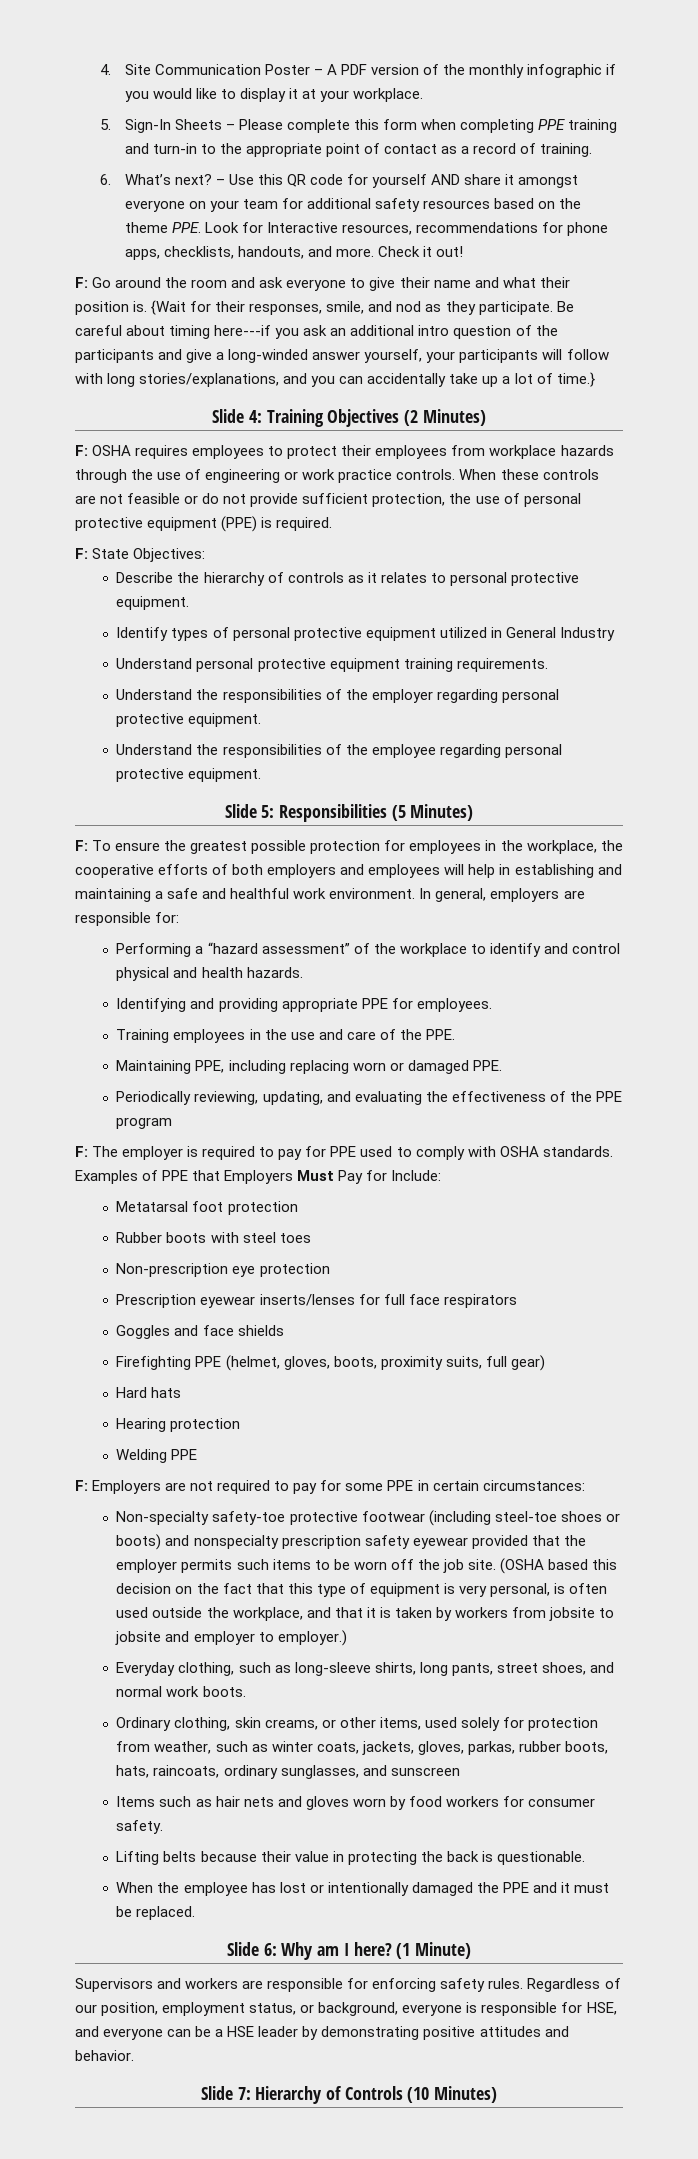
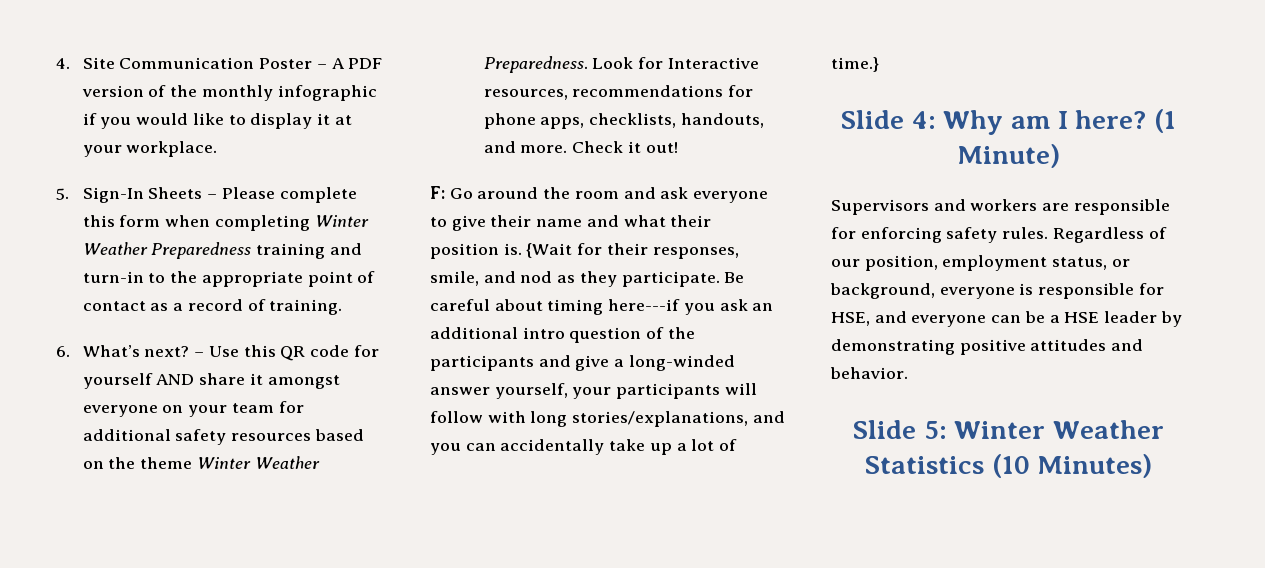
- 5. Sign-In Sheets – Please complete this form when completing PPE training and turn-in to the appropriate point of contact as a record of training.
+ 5. Sign-In Sheets – Please complete this form when completing Winter Weather Preparedness training and turn-in to the appropriate point of contact as a record of training.
- – Use this QR code for yourself AND share it amongst everyone on your team for additional safety resources based on the theme PPE. Look for Interactive resources, recommendations for phone apps, checklists, handouts, and more.
+ – Use this QR code for yourself AND share it amongst everyone on your team for additional safety resources based on the theme Winter Weather Preparedness. Look for Interactive resources, recommendations for phone apps, checklists, handouts, and more.
- Slide 4: Training Objectives (2 Minutes)
- F: OSHA requires employees to protect their employees from workplace hazards through the use of engineering or work practice controls. When these controls are not feasible or do not provide sufficient protection, the use of personal protective equipment (PPE) is required.
- F: State Objectives:
- Describe the hierarchy of controls as it relates to personal protective equipment.
- Identify types of personal protective equipment utilized in General Industry
- Understand personal protective equipment training requirements.
- Understand the responsibilities of the employer regarding personal protective equipment.
- Understand the responsibilities of the employee regarding personal protective equipment.
- Slide 5: Responsibilities (5 Minutes)
- F: To ensure the greatest possible protection for employees in the workplace, the cooperative efforts of both employers and employees will help in establishing and maintaining a safe and healthful work environment. In general, employers are responsible for:
- Performing a “hazard assessment” of the workplace to identify and control physical and health hazards.
- Identifying and providing appropriate PPE for employees.
- Training employees in the use and care of the PPE.
- Maintaining PPE, including replacing worn or damaged PPE.
- Periodically reviewing, updating, and evaluating the effectiveness of the PPE program
- F: The employer is required to pay for PPE used to comply with OSHA standards. Examples of PPE that Employers Must Pay for Include:
- Metatarsal foot protection
- Rubber boots with steel toes
- Non-prescription eye protection
- Prescription eyewear inserts/lenses for full face respirators
- Goggles and face shields
- Firefighting PPE (helmet, gloves, boots, proximity suits, full gear)
- Hard hats
- Hearing protection
- Welding PPE
- F: Employers are not required to pay for some PPE in certain circumstances:
- Non-specialty safety-toe protective footwear (including steel-toe shoes or boots) and nonspecialty prescription safety eyewear provided that the employer permits such items to be worn off the job site. (OSHA based this decision on the fact that this type of equipment is very personal, is often used outside the workplace, and that it is taken by workers from jobsite to jobsite and employer to employer.)
- Everyday clothing, such as long-sleeve shirts, long pants, street shoes, and normal work boots.
- Ordinary clothing, skin creams, or other items, used solely for protection from weather, such as winter coats, jackets, gloves, parkas, rubber boots, hats, raincoats, ordinary sunglasses, and sunscreen
- Items such as hair nets and gloves worn by food workers for consumer safety.
- Lifting belts because their value in protecting the back is questionable.
- When the employee has lost or intentionally damaged the PPE and it must be replaced.
- Slide 6: Why am I here?
+ Slide 4: Why am I here?
- Slide 7: Hierarchy of Controls (10 Minutes)
+ Slide 5: Winter Weather Statistics (10 Minutes)

